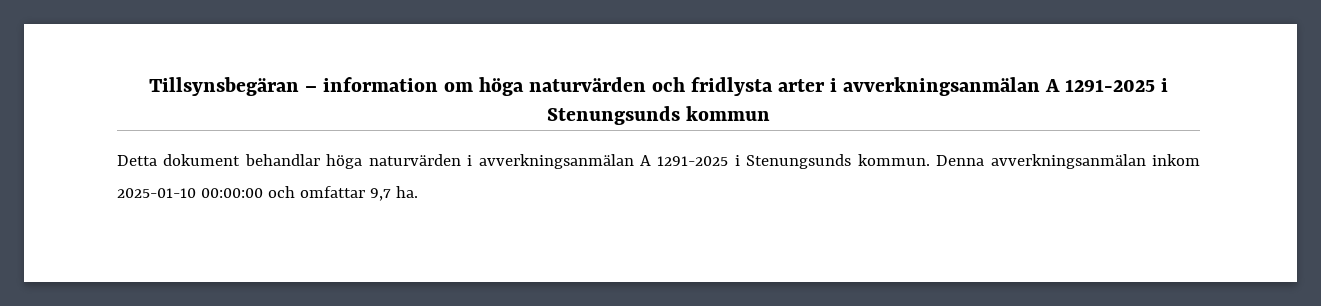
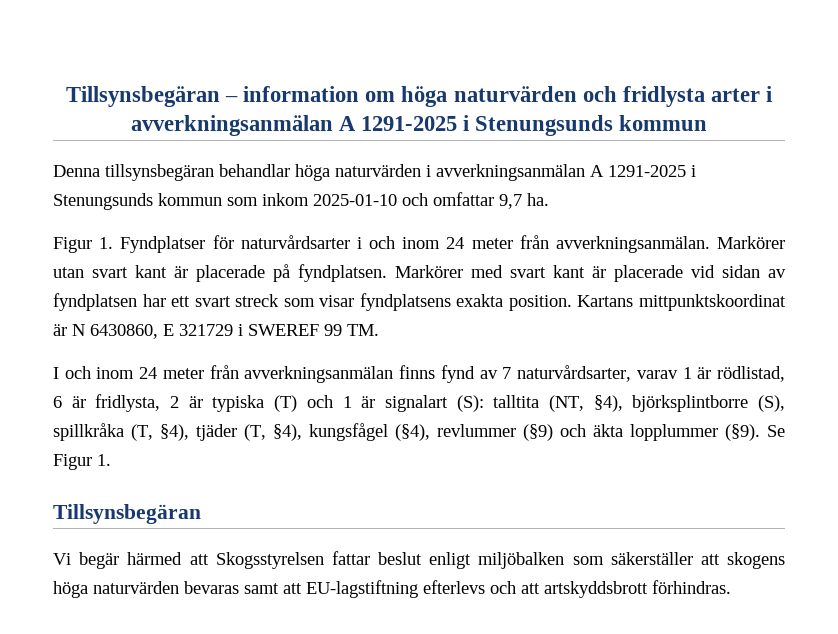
- Detta dokument behandlar höga naturvärden i avverkningsanmälan A 1291-2025 i Stenungsunds kommun. Denna avverkningsanmälan inkom 2025-01-10 00:00:00 och omfattar 9,7 ha.
+ Denna tillsynsbegäran behandlar höga naturvärden i avverkningsanmälan A 1291-2025 i Stenungsunds kommun som inkom 2025-01-10 och omfattar 9,7 ha.
+ Figur 1. Fyndplatser för naturvårdsarter i och inom 24 meter från avverkningsanmälan. Markörer utan svart kant är placerade på fyndplatsen. Markörer med svart kant är placerade vid sidan av fyndplatsen har ett svart streck som visar fyndplatsens exakta position. Kartans mittpunktskoordinat är N 6430860, E 321729 i SWEREF 99 TM.
+ I och inom 24 meter från avverkningsanmälan finns fynd av 7 naturvårdsarter, varav 1 är rödlistad, 6 är fridlysta, 2 är typiska (T) och 1 är signalart (S): talltita (NT, §4), björksplintborre (S), spillkråka (T, §4), tjäder (T, §4), kungsfågel (§4), revlummer (§9) och äkta lopplummer (§9). Se Figur 1.
+ Tillsynsbegäran
+ Vi begär härmed att Skogsstyrelsen fattar beslut enligt miljöbalken som säkerställer att skogens höga naturvärden bevaras samt att EU-lagstiftning efterlevs och att artskyddsbrott förhindras.

